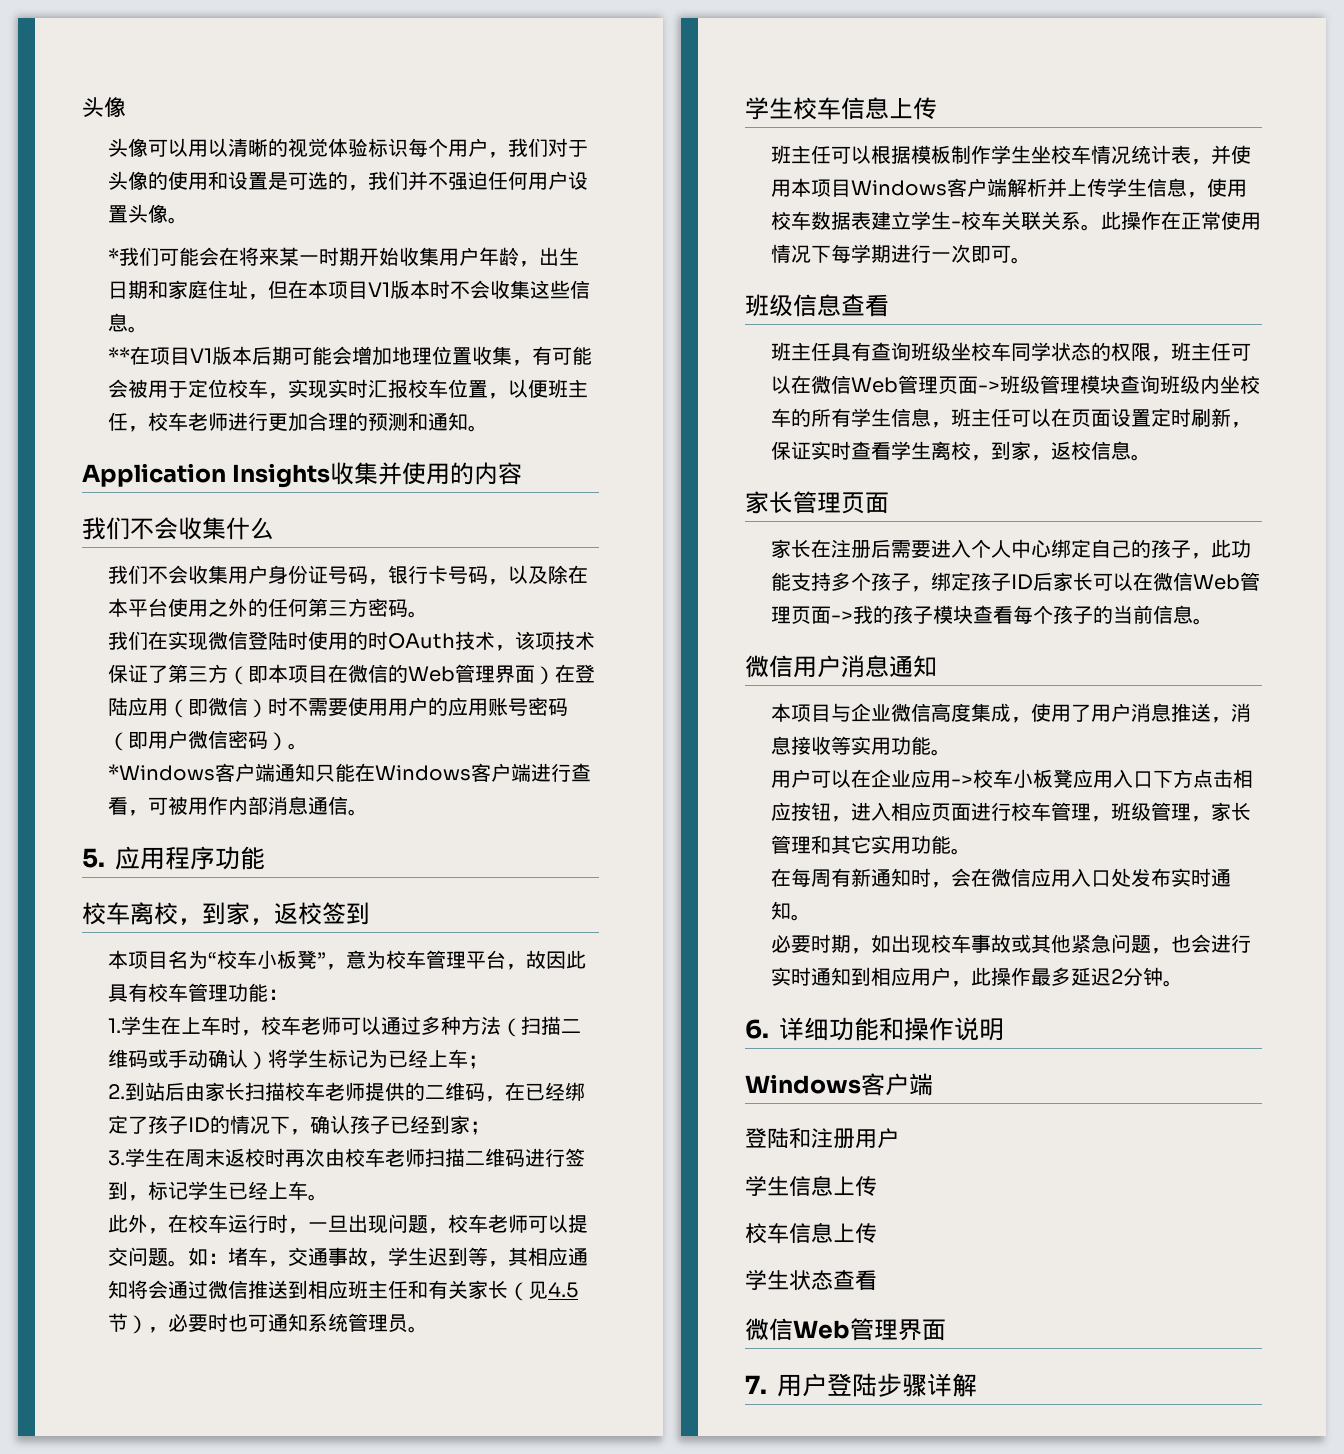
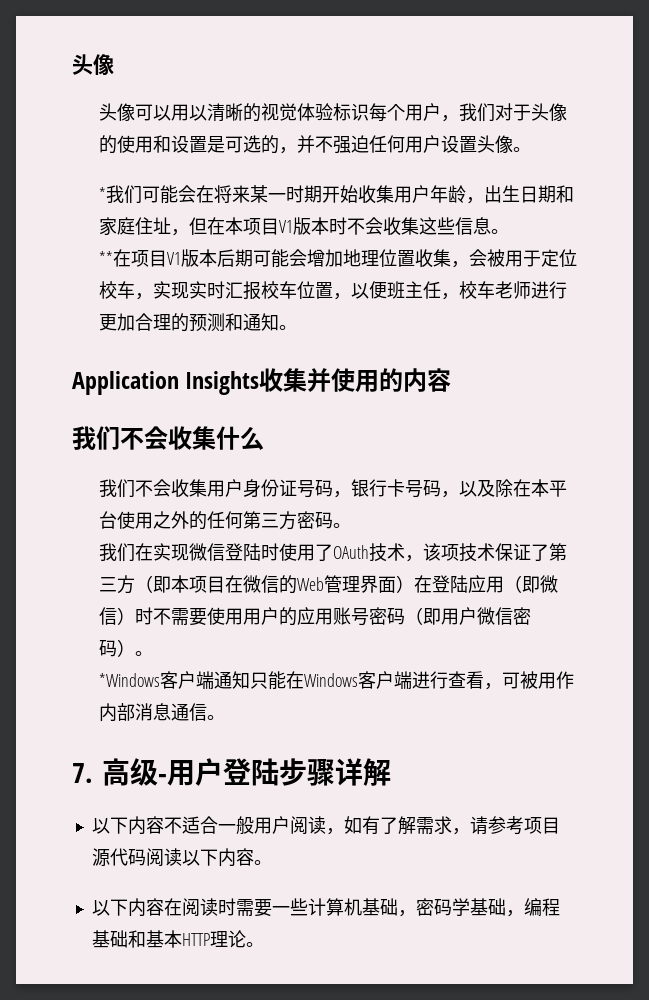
- 头像可以用以清晰的视觉体验标识每个用户，我们对于头像的使用和设置是可选的，我们并不强迫任何用户设置头像。
+ 头像可以用以清晰的视觉体验标识每个用户，我们对于头像的使用和设置是可选的，并不强迫任何用户设置头像。
- **在项目V1版本后期可能会增加地理位置收集，有可能会被用于定位校车，实现实时汇报校车位置，以便班主任，校车老师进行更加合理的预测和通知。
+ **在项目V1版本后期可能会增加地理位置收集，会被用于定位校车，实现实时汇报校车位置，以便班主任，校车老师进行更加合理的预测和通知。
- 我们在实现微信登陆时使用的时OAuth技术，该项技术保证了第三方（即本项目在微信的Web管理界面）在登陆应用（即微信）时不需要使用用户的应用账号密码（即用户微信密码）。
+ 我们在实现微信登陆时使用了OAuth技术，该项技术保证了第三方（即本项目在微信的Web管理界面）在登陆应用（即微信）时不需要使用用户的应用账号密码（即用户微信密码）。
- 5.应用程序功能
- 校车离校，到家，返校签到
- 本项目名为“校车小板凳”，意为校车管理平台，故因此具有校车管理功能：
- 1.学生在上车时，校车老师可以通过多种方法（扫描二维码或手动确认）将学生标记为已经上车；
- 2.到站后由家长扫描校车老师提供的二维码，在已经绑定了孩子ID的情况下，确认孩子已经到家；
- 3.学生在周末返校时再次由校车老师扫描二维码进行签到，标记学生已经上车。
- 此外，在校车运行时，一旦出现问题，校车老师可以提交问题。如：堵车，交通事故，学生迟到等，其相应通知将会通过微信推送到相应班主任和有关家长（见4.5节），必要时也可通知系统管理员。
- 学生校车信息上传
- 班主任可以根据模板制作学生坐校车情况统计表，并使用本项目Windows客户端解析并上传学生信息，使用校车数据表建立学生-校车关联关系。此操作在正常使用情况下每学期进行一次即可。
- 班级信息查看
- 班主任具有查询班级坐校车同学状态的权限，班主任可以在微信Web管理页面->班级管理模块查询班级内坐校车的所有学生信息，班主任可以在页面设置定时刷新，保证实时查看学生离校，到家，返校信息。
- 家长管理页面
- 家长在注册后需要进入个人中心绑定自己的孩子，此功能支持多个孩子，绑定孩子ID后家长可以在微信Web管理页面->我的孩子模块查看每个孩子的当前信息。
- 微信用户消息通知
- 本项目与企业微信高度集成，使用了用户消息推送，消息接收等实用功能。
- 用户可以在企业应用->校车小板凳应用入口下方点击相应按钮，进入相应页面进行校车管理，班级管理，家长管理和其它实用功能。
- 在每周有新通知时，会在微信应用入口处发布实时通知。
- 必要时期，如出现校车事故或其他紧急问题，也会进行实时通知到相应用户，此操作最多延迟2分钟。
- 6.详细功能和操作说明
- Windows客户端
- 登陆和注册用户
- 学生信息上传
- 校车信息上传
- 学生状态查看
- 微信Web管理界面
- 7.用户登陆步骤详解
+ 7.高级-用户登陆步骤详解
+ 以下内容不适合一般用户阅读，如有了解需求，请参考项目源代码阅读以下内容。
+ 以下内容在阅读时需要一些计算机基础，密码学基础，编程基础和基本HTTP理论。

